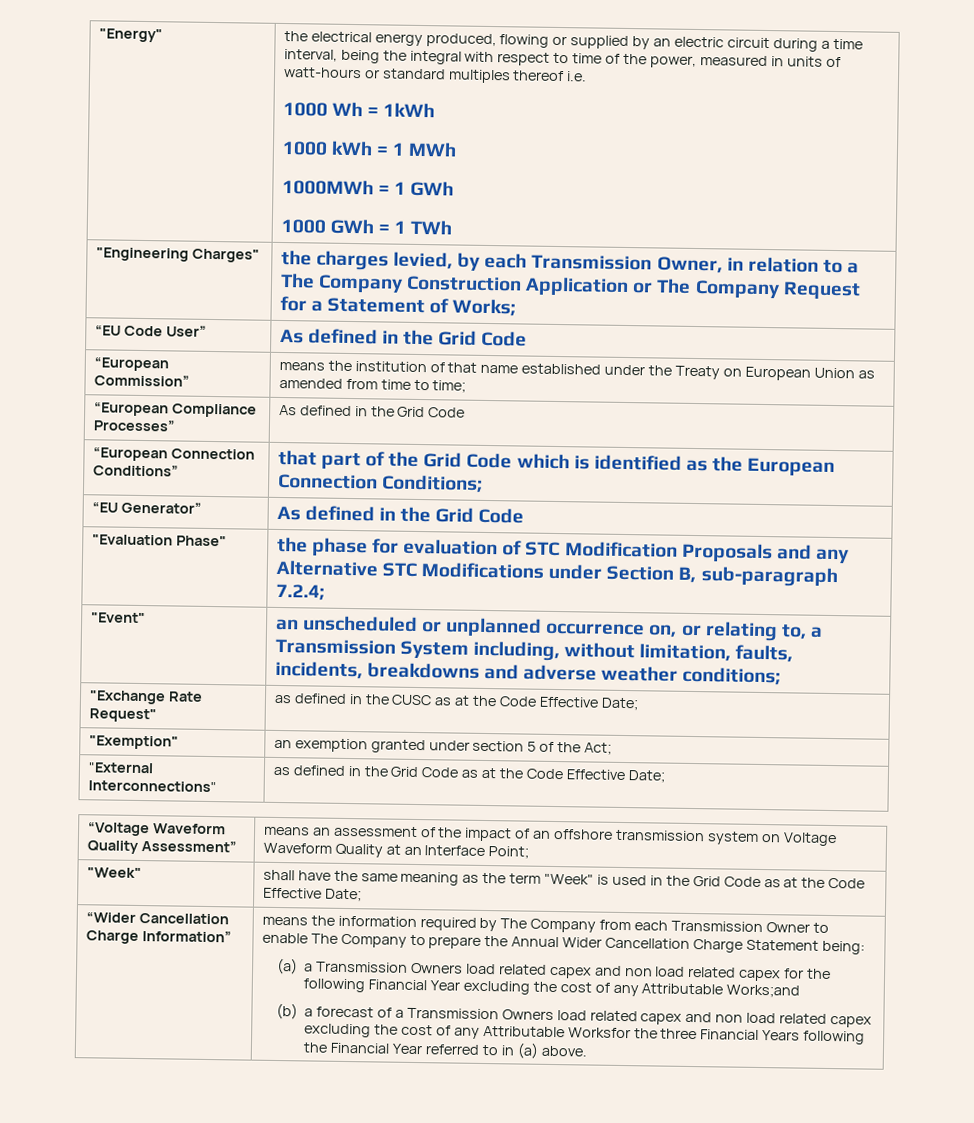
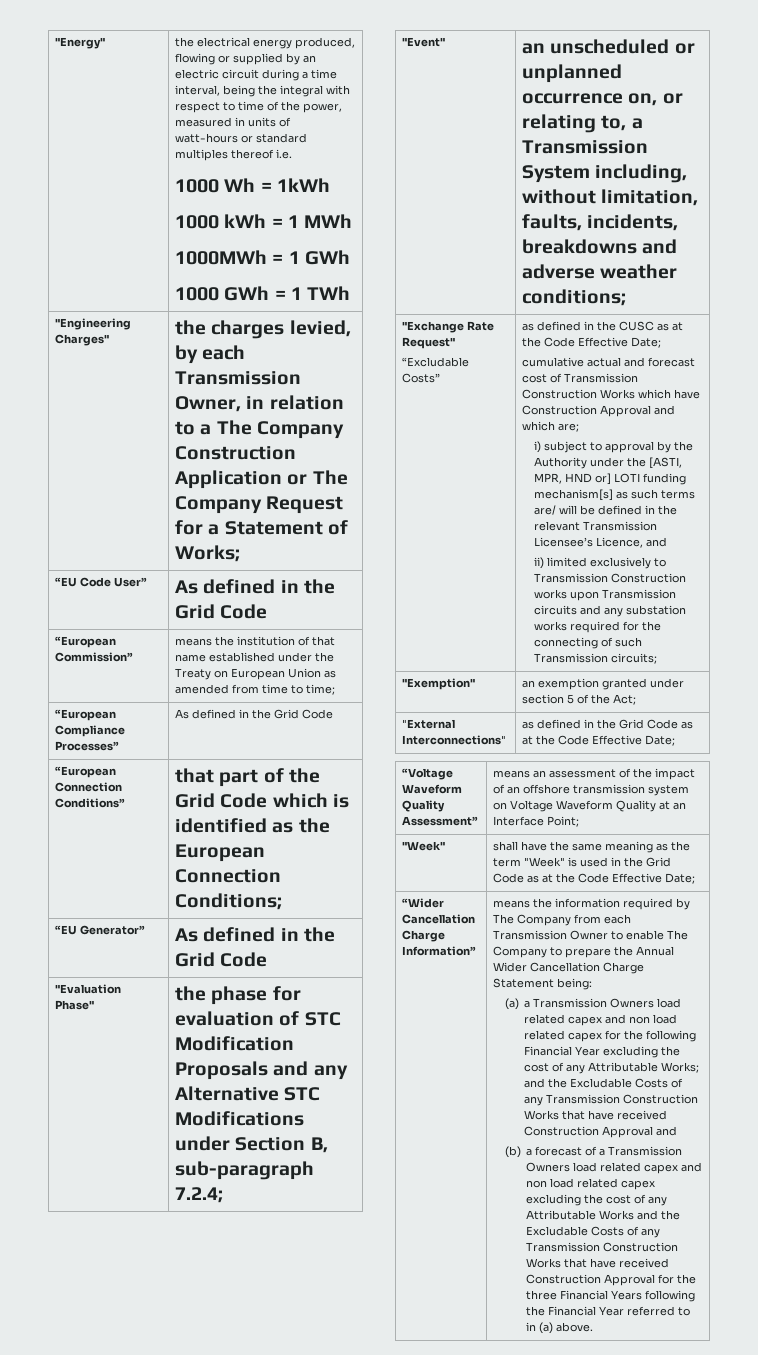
+ “Excludable Costs”
+ cumulative actual and forecast cost of Transmission Construction Works which have Construction Approval and which are;
+ i) subject to approval by the Authority under the [ASTI, MPR, HND or] LOTI funding mechanism[s] as such terms are/ will be defined in the relevant Transmission Licensee’s Licence, and
+ ii) limited exclusively to Transmission Construction works upon Transmission circuits and any substation works required for the connecting of such Transmission circuits;
- (a) a Transmission Owners load related capex and non load related capex for the following Financial Year excluding the cost of any Attributable Works;and
+ (a) a Transmission Owners load related capex and non load related capex for the following Financial Year excluding the cost of any Attributable Works; and the Excludable Costs of any Transmission Construction Works that have received Construction Approval and
- (b) a forecast of a Transmission Owners load related capex and non load related capex excluding the cost of any Attributable Worksfor the three Financial Years following the Financial Year referred to in (a) above.
+ (b) a forecast of a Transmission Owners load related capex and non load related capex excluding the cost of any Attributable Works and the Excludable Costs of any Transmission Construction Works that have received Construction Approval for the three Financial Years following the Financial Year referred to in (a) above.

